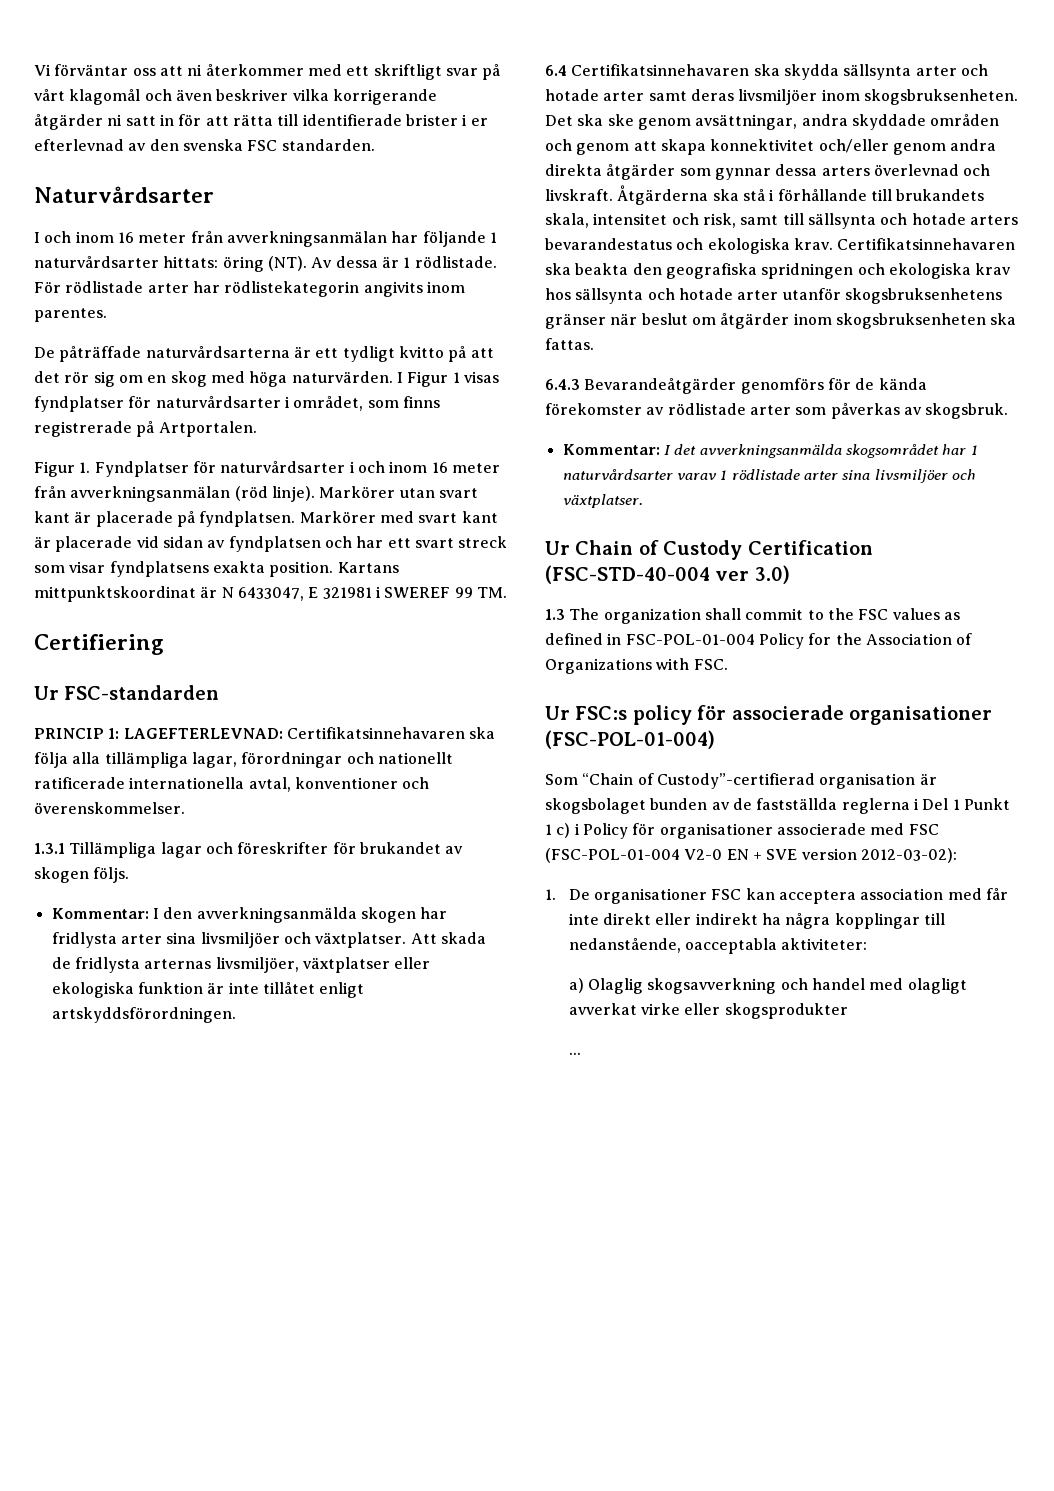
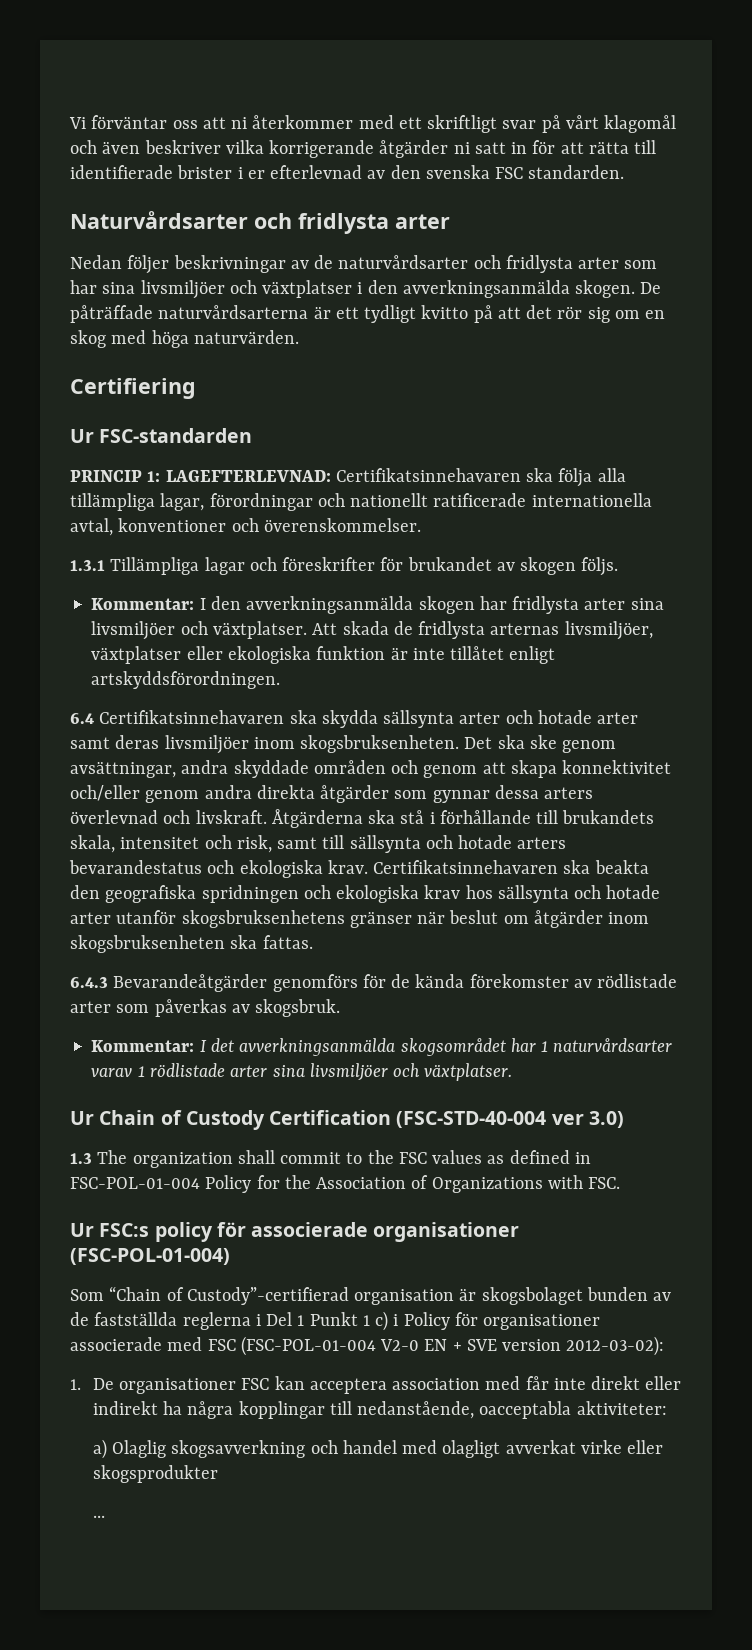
- Naturvårdsarter
- I och inom 16 meter från avverkningsanmälan har följande 1 naturvårdsarter hittats: öring (NT). Av dessa är 1 rödlistade. För rödlistade arter har rödlistekategorin angivits inom parentes.
- De påträffade naturvårdsarterna är ett tydligt kvitto på att det rör sig om en skog med höga naturvärden. I Figur 1 visas fyndplatser för naturvårdsarter i området, som finns registrerade på Artportalen.
- Figur 1. Fyndplatser för naturvårdsarter i och inom 16 meter från avverkningsanmälan (röd linje). Markörer utan svart kant är placerade på fyndplatsen. Markörer med svart kant är placerade vid sidan av fyndplatsen och har ett svart streck som visar fyndplatsens exakta position. Kartans mittpunktskoordinat är N 6433047, E 321981 i SWEREF 99 TM.
+ Naturvårdsarter och fridlysta arter
+ Nedan följer beskrivningar av de naturvårdsarter och fridlysta arter som har sina livsmiljöer och växtplatser i den avverkningsanmälda skogen. De påträffade naturvårdsarterna är ett tydligt kvitto på att det rör sig om en skog med höga naturvärden.

